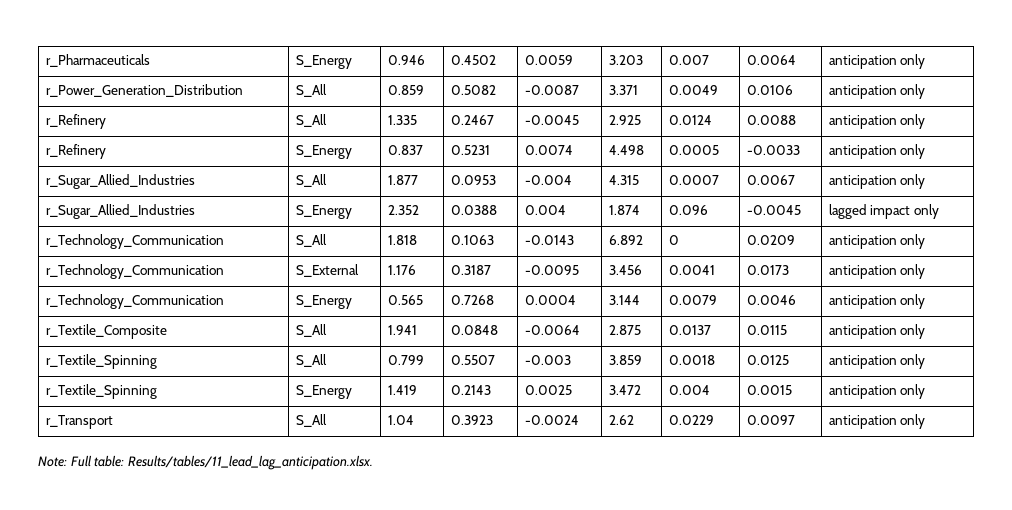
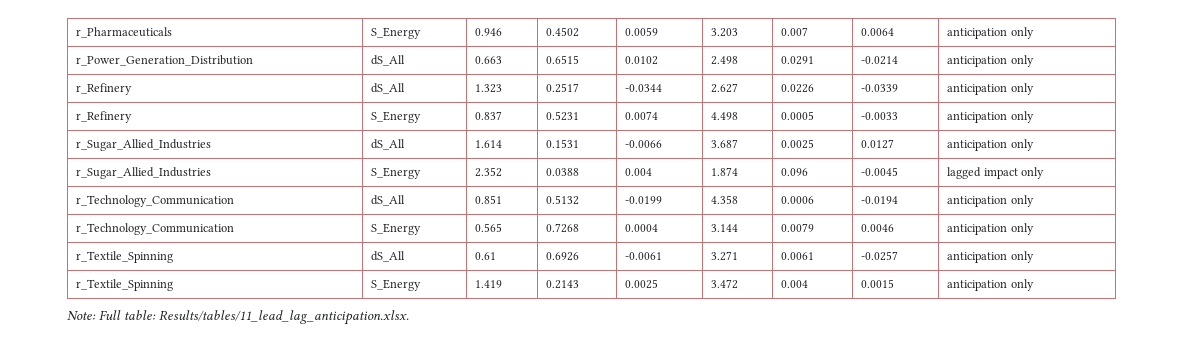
- r_Power_Generation_Distribution | S_All | 0.859 | 0.5082 | -0.0087 | 3.371 | 0.0049 | 0.0106 | anticipation only
- r_Refinery | S_All | 1.335 | 0.2467 | -0.0045 | 2.925 | 0.0124 | 0.0088 | anticipation only
+ r_Power_Generation_Distribution | dS_All | 0.663 | 0.6515 | 0.0102 | 2.498 | 0.0291 | -0.0214 | anticipation only
+ r_Refinery | dS_All | 1.323 | 0.2517 | -0.0344 | 2.627 | 0.0226 | -0.0339 | anticipation only
- r_Sugar_Allied_Industries | S_All | 1.877 | 0.0953 | -0.004 | 4.315 | 0.0007 | 0.0067 | anticipation only
+ r_Sugar_Allied_Industries | dS_All | 1.614 | 0.1531 | -0.0066 | 3.687 | 0.0025 | 0.0127 | anticipation only
- r_Technology_Communication | S_All | 1.818 | 0.1063 | -0.0143 | 6.892 | 0 | 0.0209 | anticipation only
- r_Technology_Communication | S_External | 1.176 | 0.3187 | -0.0095 | 3.456 | 0.0041 | 0.0173 | anticipation only
+ r_Technology_Communication | dS_All | 0.851 | 0.5132 | -0.0199 | 4.358 | 0.0006 | -0.0194 | anticipation only
- r_Textile_Composite | S_All | 1.941 | 0.0848 | -0.0064 | 2.875 | 0.0137 | 0.0115 | anticipation only
- r_Textile_Spinning | S_All | 0.799 | 0.5507 | -0.003 | 3.859 | 0.0018 | 0.0125 | anticipation only
+ r_Textile_Spinning | dS_All | 0.61 | 0.6926 | -0.0061 | 3.271 | 0.0061 | -0.0257 | anticipation only
- r_Transport | S_All | 1.04 | 0.3923 | -0.0024 | 2.62 | 0.0229 | 0.0097 | anticipation only

